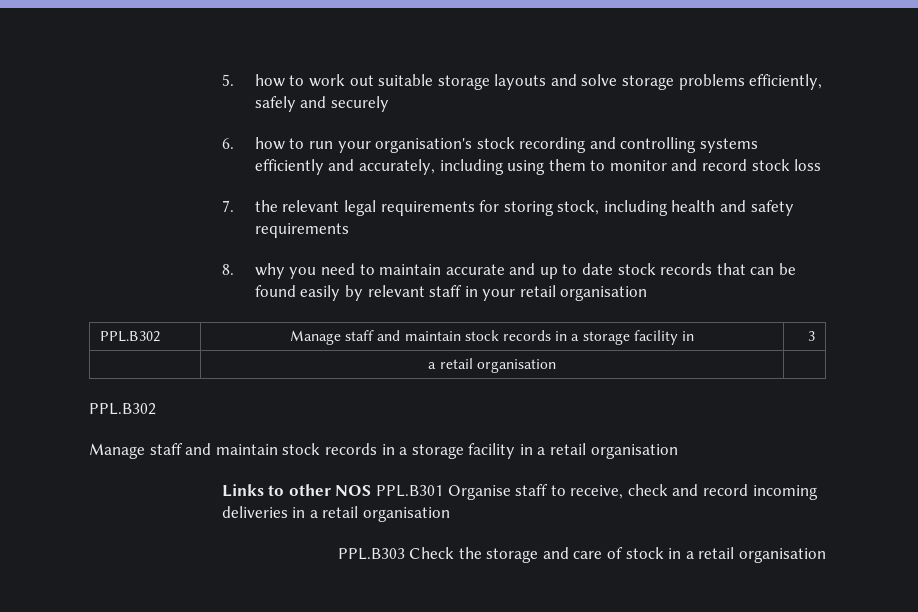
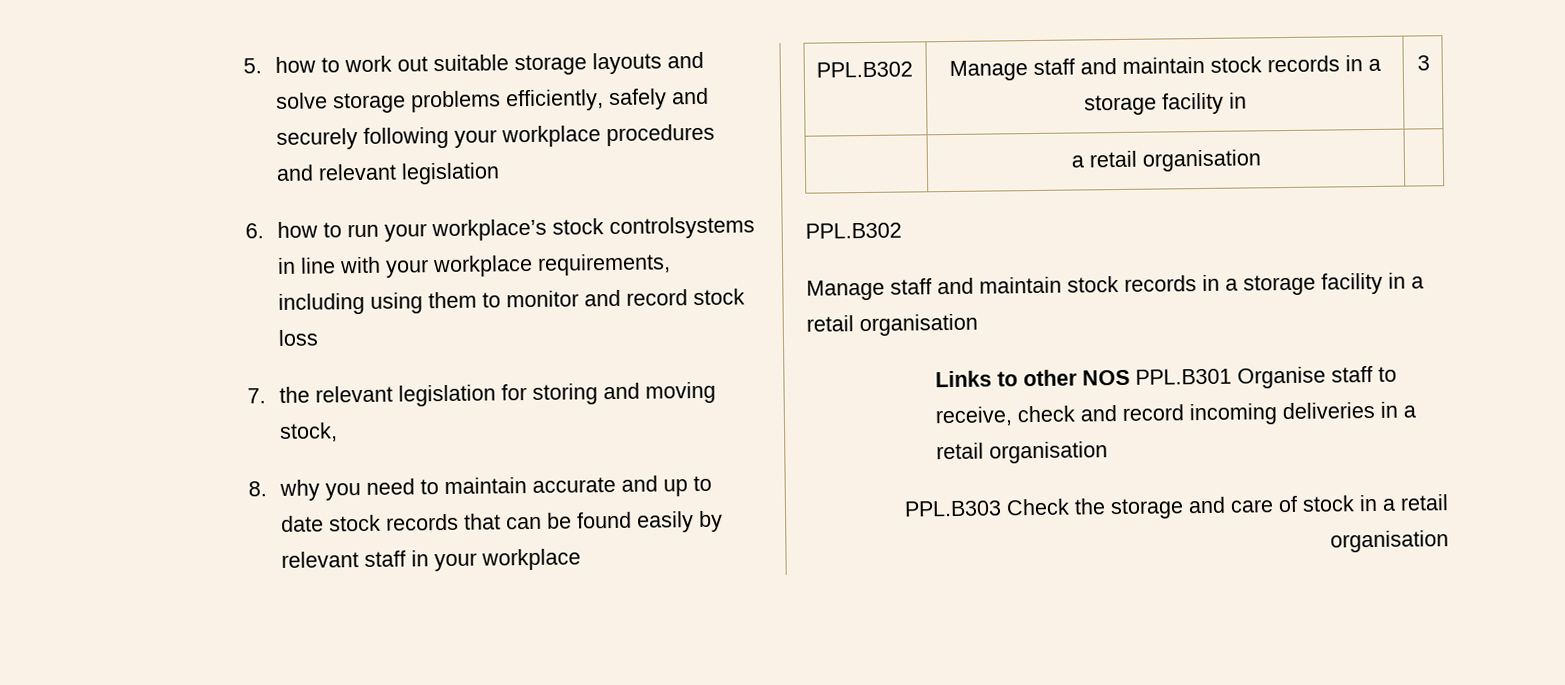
- 5. how to work out suitable storage layouts and solve storage problems efficiently, safely and securely
+ 5. how to work out suitable storage layouts and solve storage problems efficiently, safely and securely following your workplace procedures and relevant legislation
- 6. how to run your organisation's stock recording and controlling systems efficiently and accurately, including using them to monitor and record stock loss
+ 6. how to run your workplace’s stock controlsystems in line with your workplace requirements, including using them to monitor and record stock loss
- 7. the relevant legal requirements for storing stock, including health and safety requirements
+ 7. the relevant legislation for storing and moving stock,
- 8. why you need to maintain accurate and up to date stock records that can be found easily by relevant staff in your retail organisation
+ 8. why you need to maintain accurate and up to date stock records that can be found easily by relevant staff in your workplace

